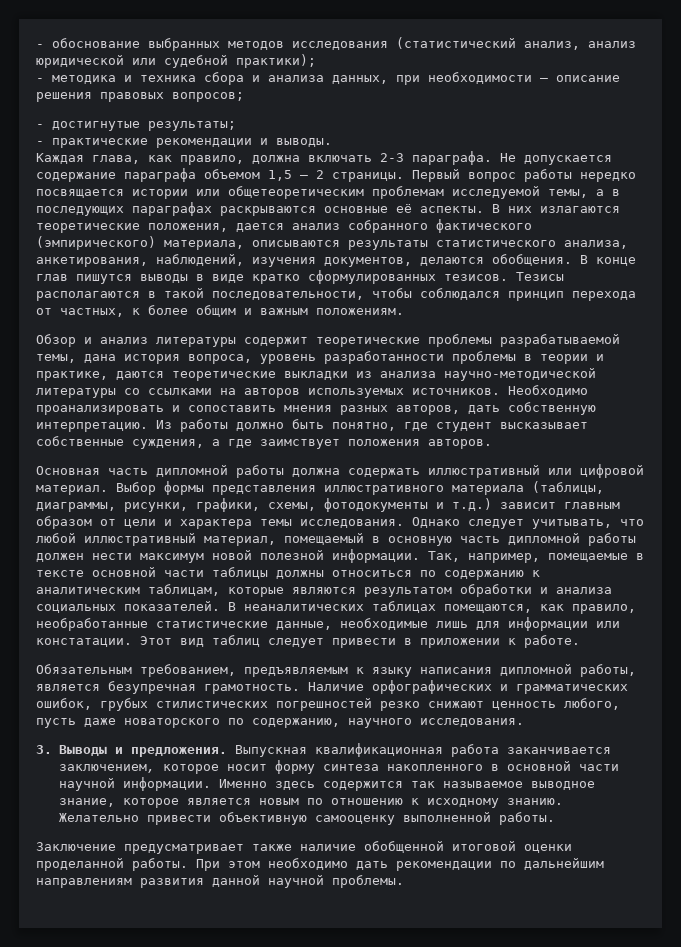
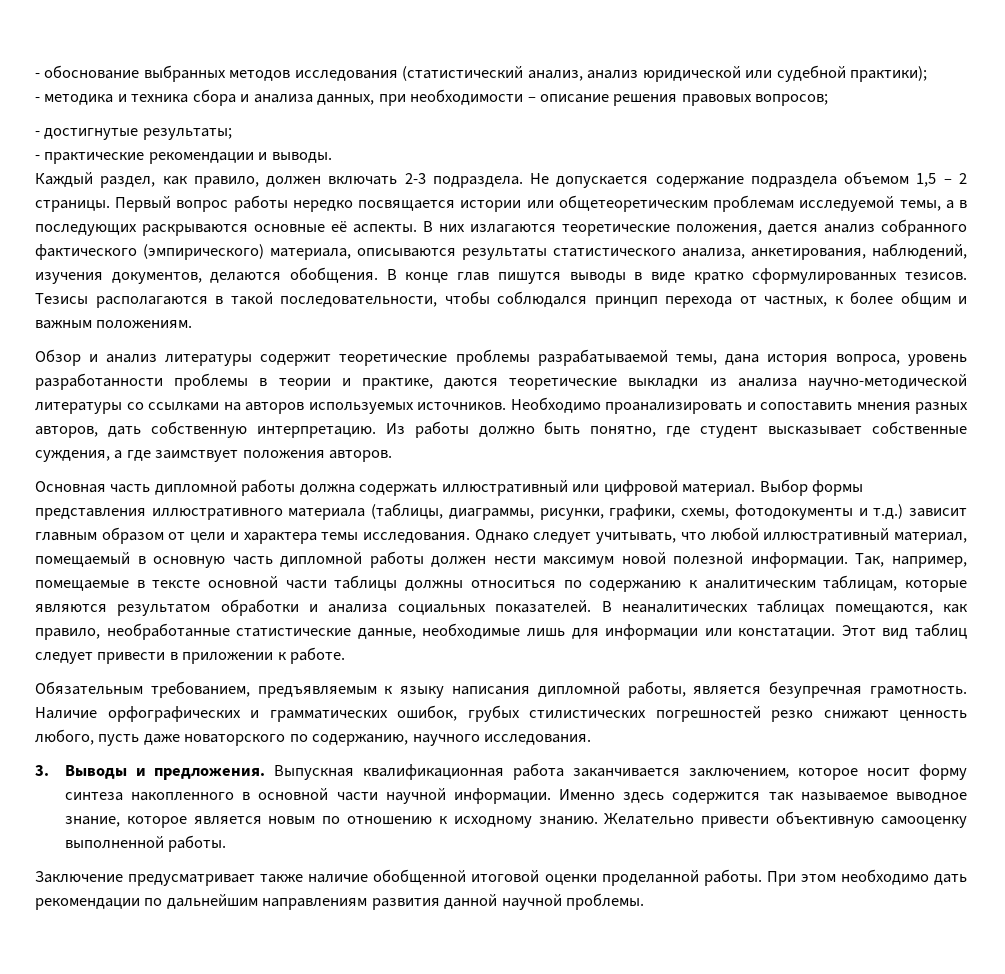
- Каждая глава, как правило, должна включать 2-3 параграфа.
+ Каждый раздел, как правило, должен включать 2-3 подраздела.
- Не допускается содержание параграфа объемом 1,5 – 2 страницы.
+ Не допускается содержание подраздела объемом 1,5 – 2 страницы.
- Первый вопрос работы нередко посвящается истории или общетеоретическим проблемам исследуемой темы, а в последующих параграфах раскрываются основные её аспекты.
+ Первый вопрос работы нередко посвящается истории или общетеоретическим проблемам исследуемой темы, а в последующих раскрываются основные её аспекты.

